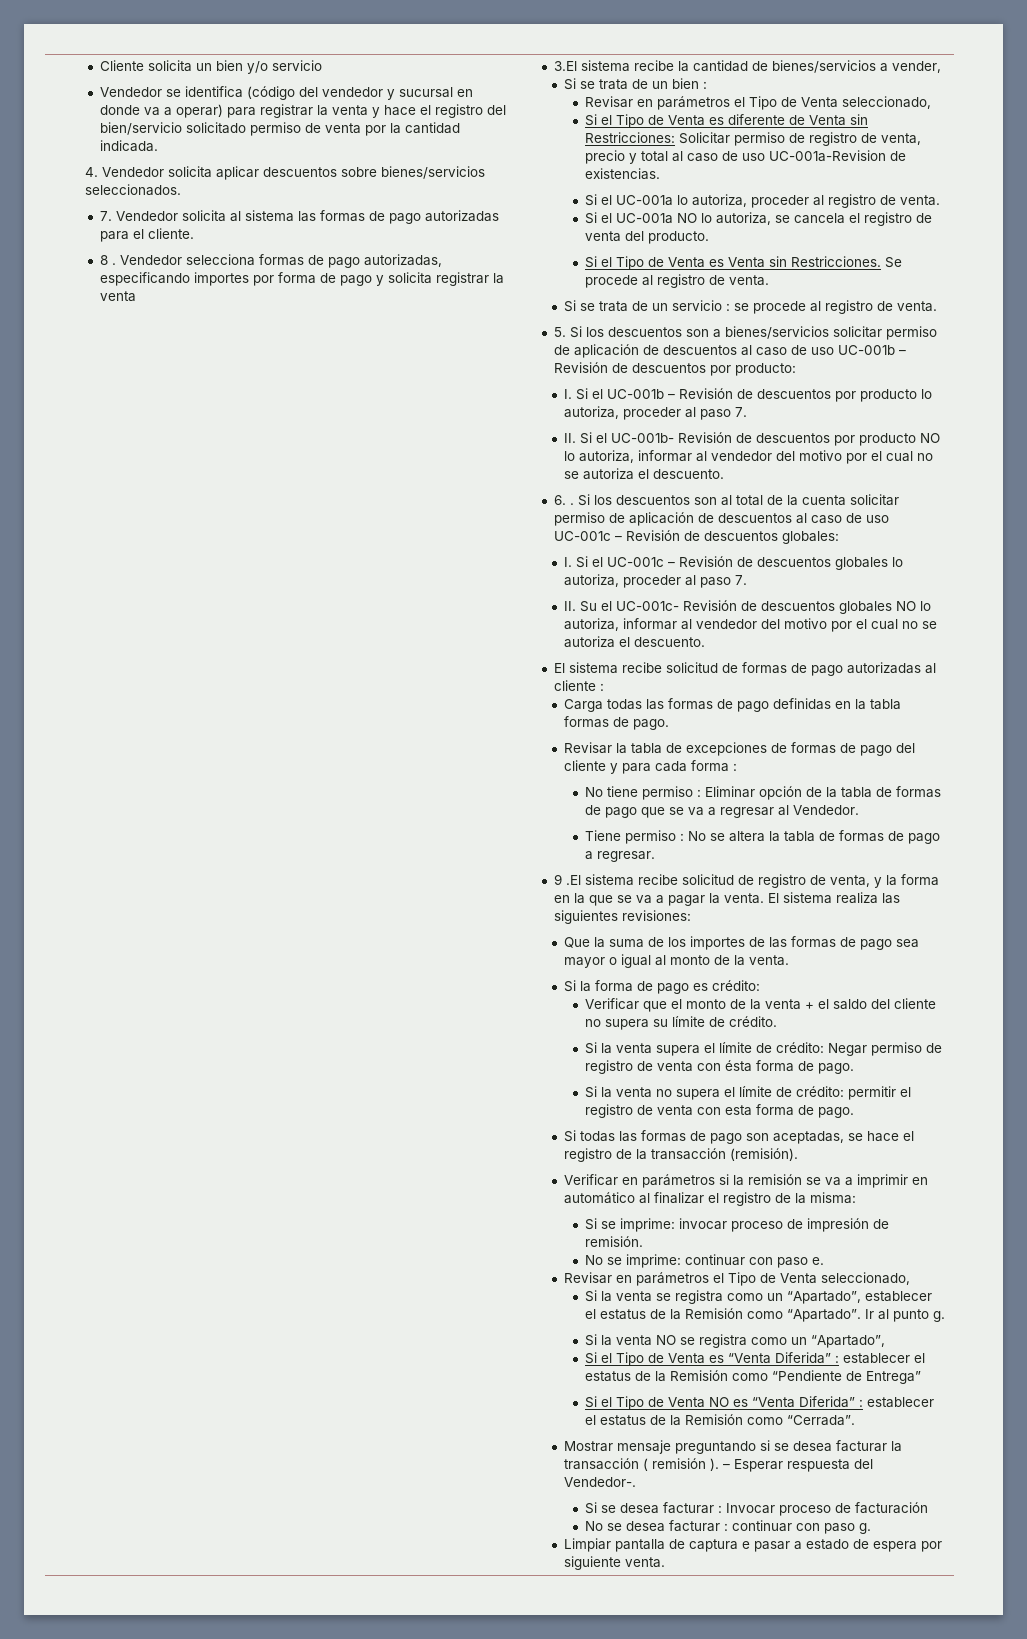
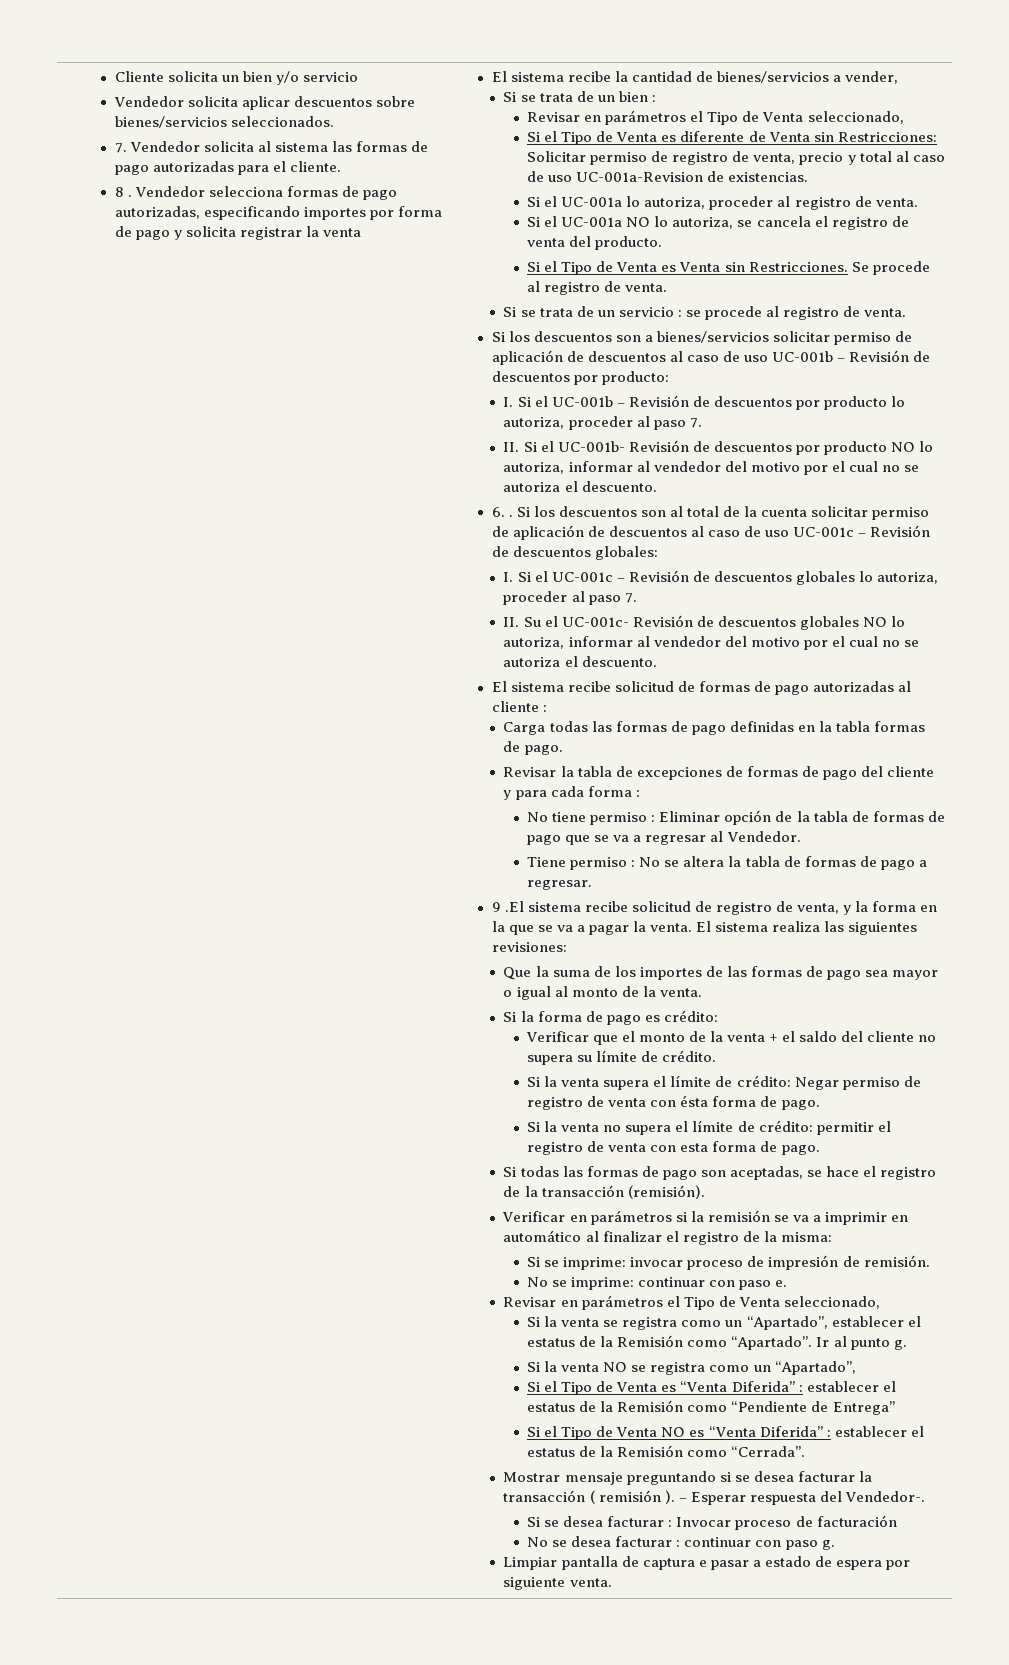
- Vendedor se identifica (código del vendedor y sucursal en donde va a operar) para registrar la venta y hace el registro del bien/servicio solicitado permiso de venta por la cantidad indicada.
- 4. Vendedor solicita aplicar descuentos sobre bienes/servicios seleccionados.
+ Vendedor solicita aplicar descuentos sobre bienes/servicios seleccionados.
- 3.El sistema recibe la cantidad de bienes/servicios a vender,
+ El sistema recibe la cantidad de bienes/servicios a vender,
- 5. Si los descuentos son a bienes/servicios solicitar permiso de aplicación de descuentos al caso de uso UC-001b – Revisión de descuentos por producto:
+ Si los descuentos son a bienes/servicios solicitar permiso de aplicación de descuentos al caso de uso UC-001b – Revisión de descuentos por producto:

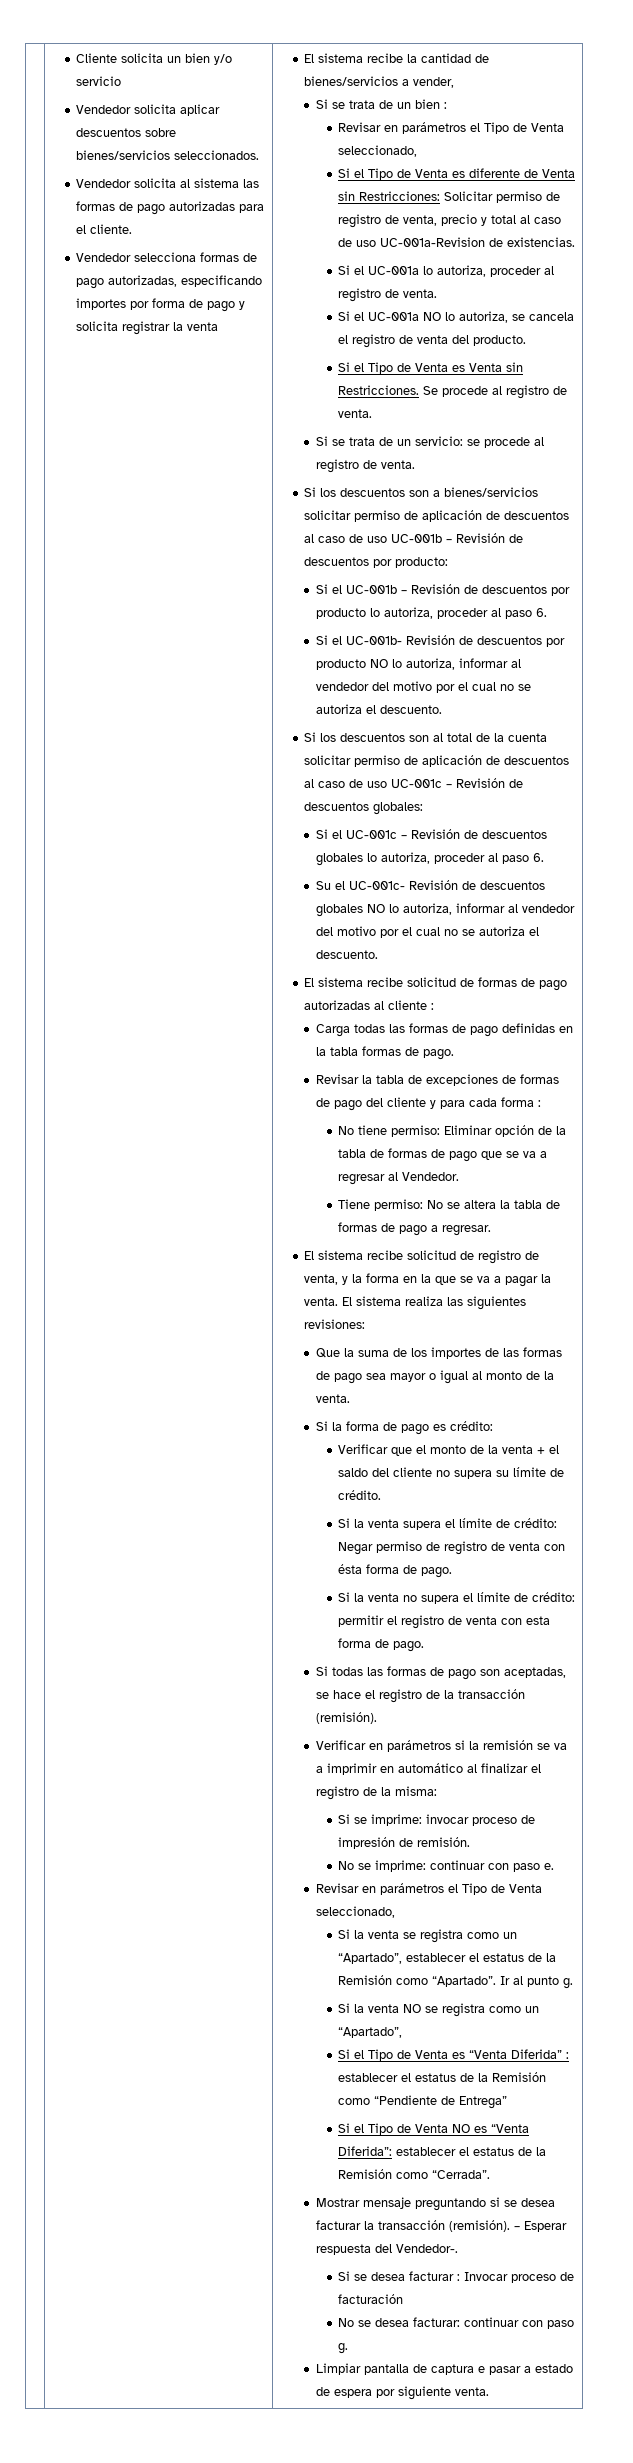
- 7. Vendedor solicita al sistema las formas de pago autorizadas para el cliente.
+ Vendedor solicita al sistema las formas de pago autorizadas para el cliente.
- 8 .
- Si se trata de un servicio : se procede al registro de venta.
+ Si se trata de un servicio: se procede al registro de venta.
- I. Si el UC-001b – Revisión de descuentos por producto lo autoriza, proceder al paso 7.
- II. Si el UC-001b- Revisión de descuentos por producto NO lo autoriza, informar al vendedor del motivo por el cual no se autoriza el descuento.
+ Si el UC-001b – Revisión de descuentos por producto lo autoriza, proceder al paso 6.
+ Si el UC-001b- Revisión de descuentos por producto NO lo autoriza, informar al vendedor del motivo por el cual no se autoriza el descuento.
- 6. .
- I. Si el UC-001c – Revisión de descuentos globales lo autoriza, proceder al paso 7.
- II. Su el UC-001c- Revisión de descuentos globales NO lo autoriza, informar al vendedor del motivo por el cual no se autoriza el descuento.
+ Si el UC-001c – Revisión de descuentos globales lo autoriza, proceder al paso 6.
+ Su el UC-001c- Revisión de descuentos globales NO lo autoriza, informar al vendedor del motivo por el cual no se autoriza el descuento.
- No tiene permiso : Eliminar opción de la tabla de formas de pago que se va a regresar al Vendedor.
+ No tiene permiso: Eliminar opción de la tabla de formas de pago que se va a regresar al Vendedor.
- Tiene permiso : No se altera la tabla de formas de pago a regresar.
+ Tiene permiso: No se altera la tabla de formas de pago a regresar.
- 9 .El sistema recibe solicitud de registro de venta, y la forma en la que se va a pagar la venta.
+ El sistema recibe solicitud de registro de venta, y la forma en la que se va a pagar la venta.
- Si el Tipo de Venta NO es “Venta Diferida” : establecer el estatus de la Remisión como “Cerrada”.
+ Si el Tipo de Venta NO es “Venta Diferida”: establecer el estatus de la Remisión como “Cerrada”.
- Mostrar mensaje preguntando si se desea facturar la transacción ( remisión ).
+ Mostrar mensaje preguntando si se desea facturar la transacción (remisión).
- No se desea facturar : continuar con paso g.
+ No se desea facturar: continuar con paso g.

